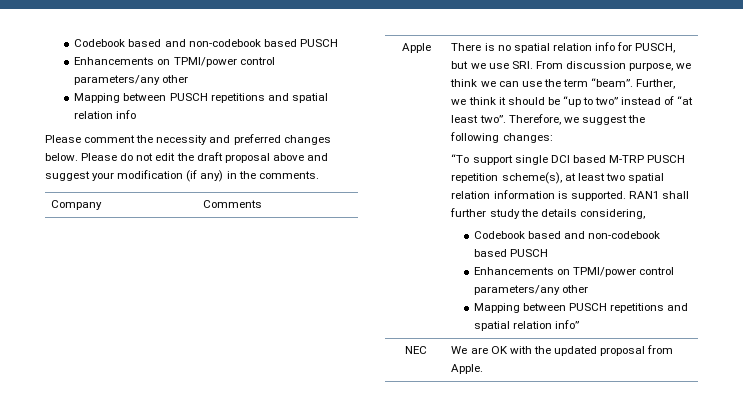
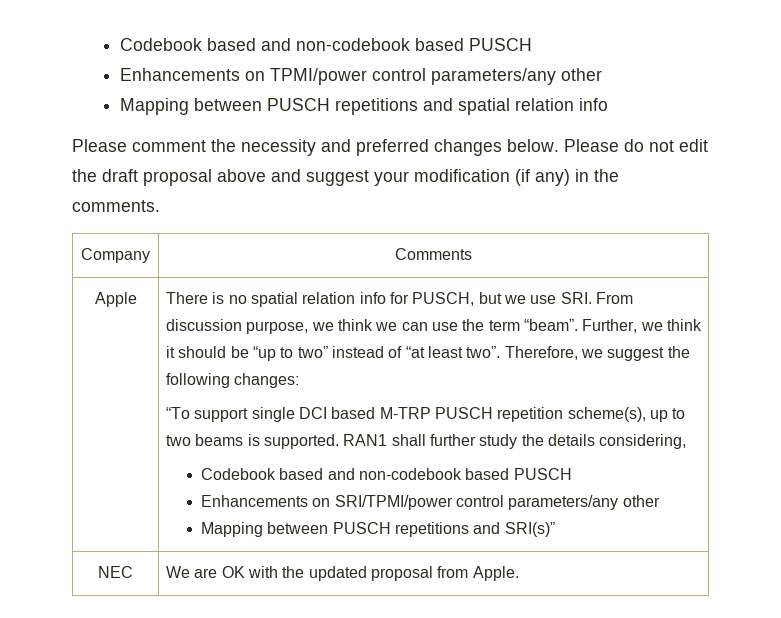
- “To support single DCI based M-TRP PUSCH repetition scheme(s), at least two spatial relation information is supported.
+ “To support single DCI based M-TRP PUSCH repetition scheme(s), up to two beams is supported.
  RAN1 shall further study the details considering,
  Codebook based and non-codebook based PUSCH
- Enhancements on TPMI/power control parameters/any other
- Mapping between PUSCH repetitions and spatial relation info”
+ Enhancements on SRI/TPMI/power control parameters/any other
+ Mapping between PUSCH repetitions and SRI(s)”

